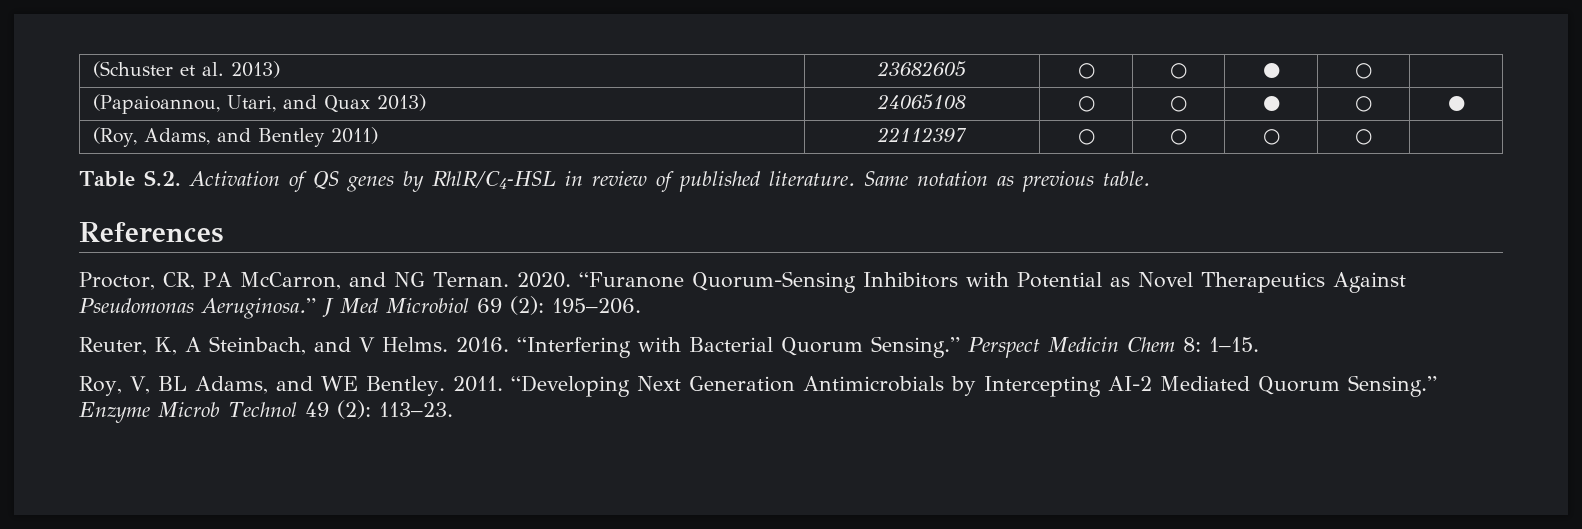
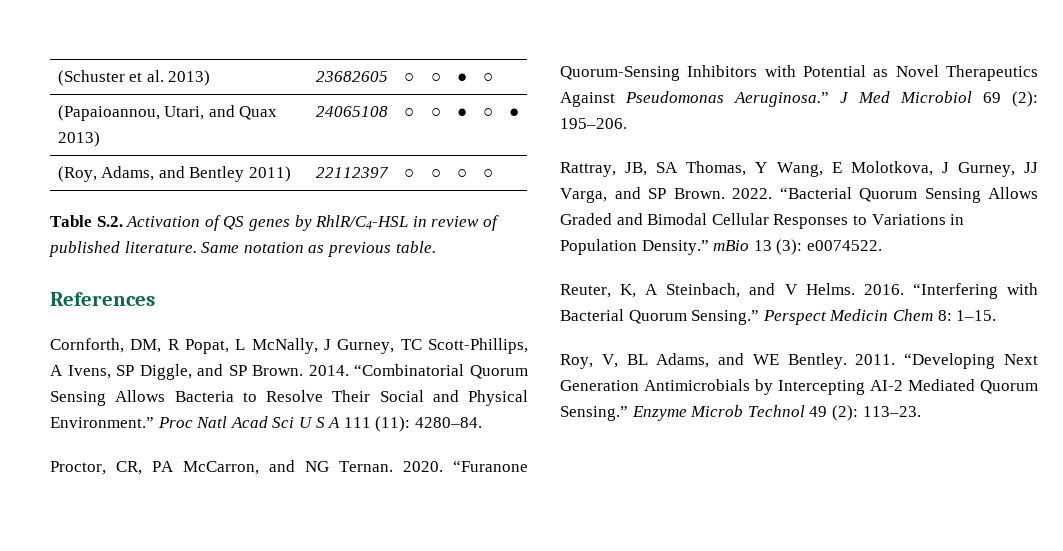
+ Cornforth, DM, R Popat, L McNally, J Gurney, TC Scott-Phillips, A Ivens, SP Diggle, and SP Brown. 2014. “Combinatorial Quorum Sensing Allows Bacteria to Resolve Their Social and Physical Environment.” Proc Natl Acad Sci U S A 111 (11): 4280–84.
+ Rattray, JB, SA Thomas, Y Wang, E Molotkova, J Gurney, JJ Varga, and SP Brown. 2022. “Bacterial Quorum Sensing Allows Graded and Bimodal Cellular Responses to Variations in Population Density.” mBio 13 (3): e0074522.

